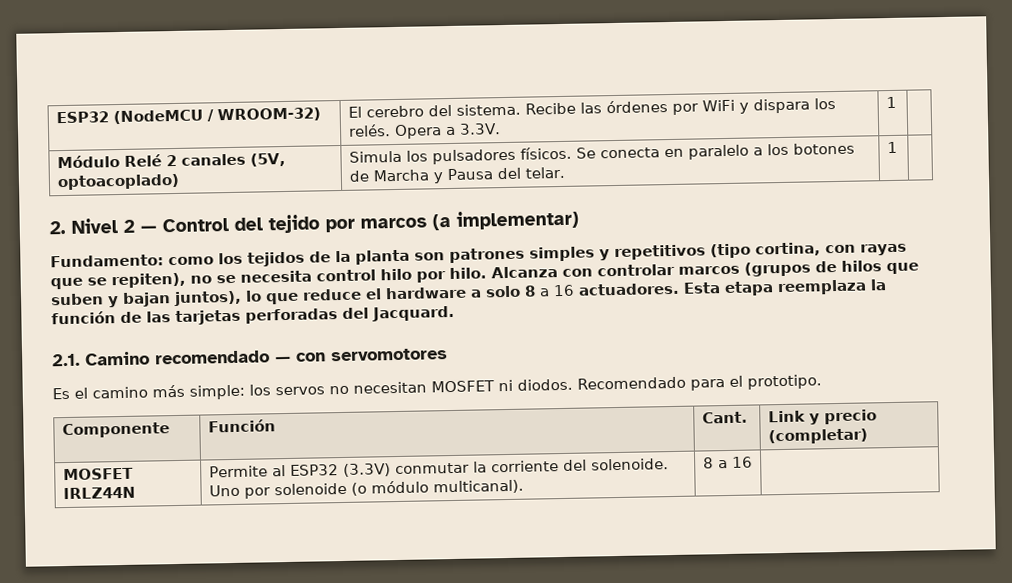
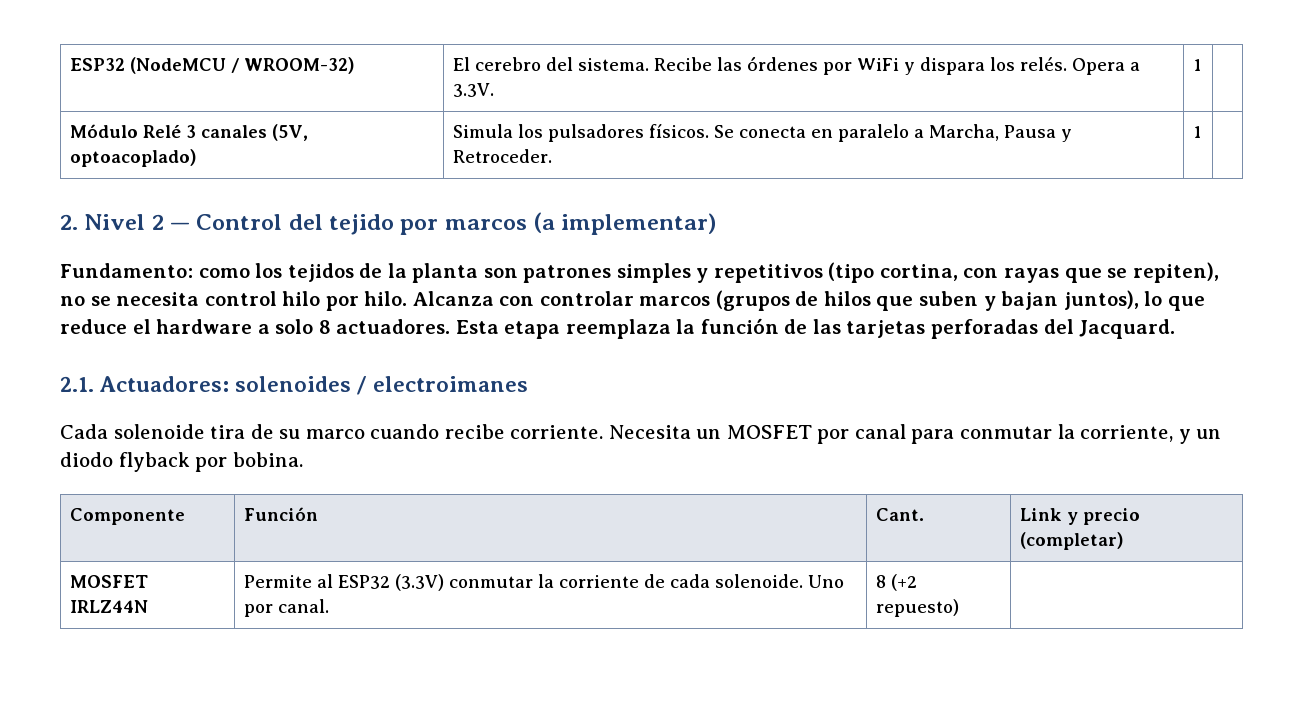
- Módulo Relé 2 canales (5V, optoacoplado) | Simula los pulsadores físicos. Se conecta en paralelo a los botones de Marcha y Pausa del telar. | 1 |
+ Módulo Relé 3 canales (5V, optoacoplado) | Simula los pulsadores físicos. Se conecta en paralelo a Marcha, Pausa y Retroceder. | 1 |
- Alcanza con controlar marcos (grupos de hilos que suben y bajan juntos), lo que reduce el hardware a solo 8 a 16 actuadores.
+ Alcanza con controlar marcos (grupos de hilos que suben y bajan juntos), lo que reduce el hardware a solo 8 actuadores.
- 2.1. Camino recomendado — con servomotores
- Es el camino más simple: los servos no necesitan MOSFET ni diodos. Recomendado para el prototipo.
+ 2.1. Actuadores: solenoides / electroimanes
+ Cada solenoide tira de su marco cuando recibe corriente. Necesita un MOSFET por canal para conmutar la corriente, y un diodo flyback por bobina.
- MOSFET IRLZ44N | Permite al ESP32 (3.3V) conmutar la corriente del solenoide. Uno por solenoide (o módulo multicanal). | 8 a 16 |
+ MOSFET IRLZ44N | Permite al ESP32 (3.3V) conmutar la corriente de cada solenoide. Uno por canal. | 8 (+2 repuesto) |

